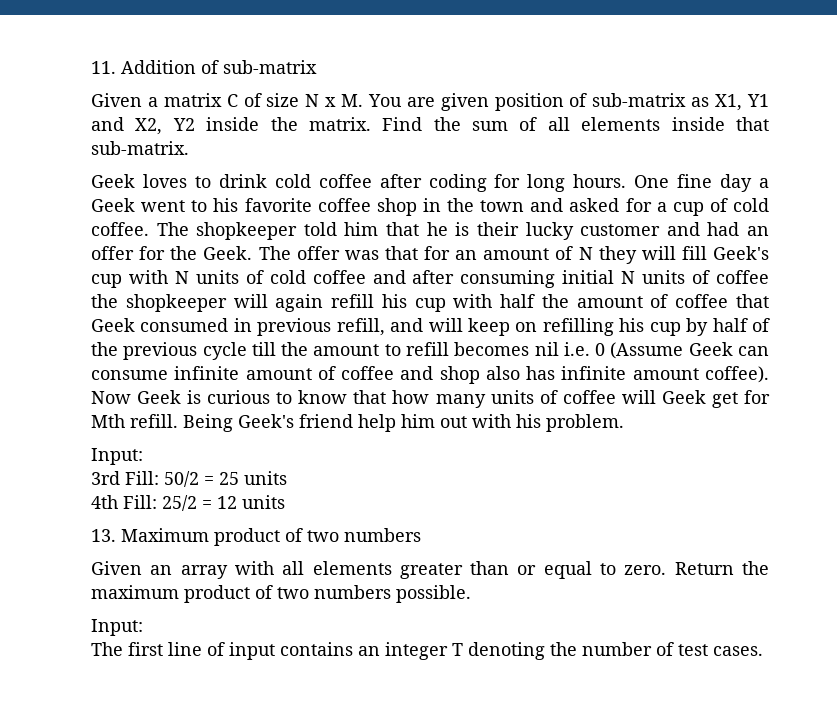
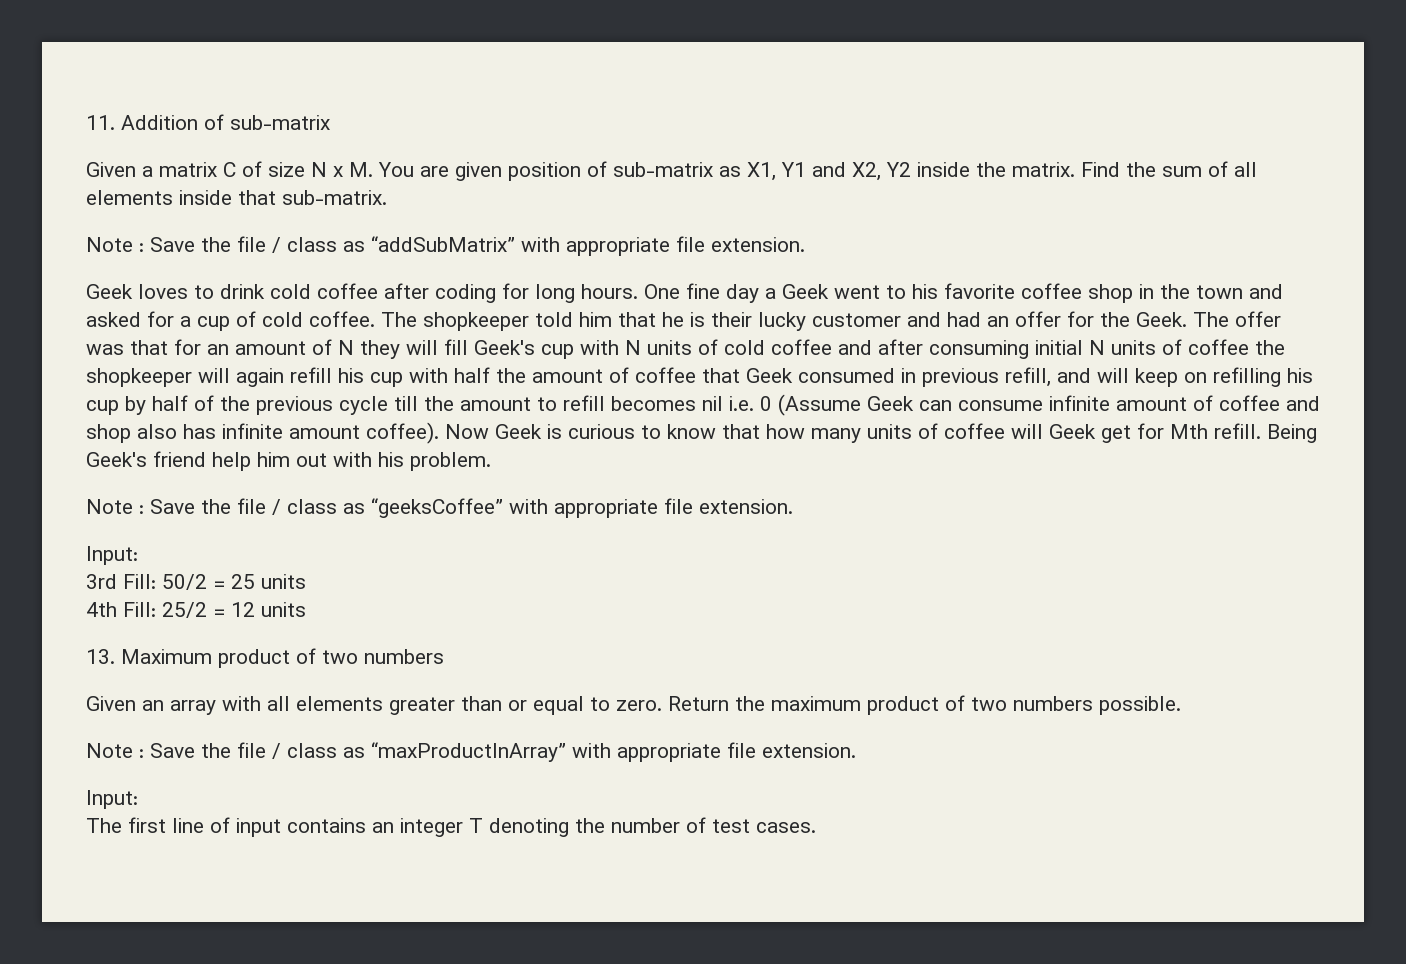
+ Note : Save the file / class as “addSubMatrix” with appropriate file extension.
+ Note : Save the file / class as “geeksCoffee” with appropriate file extension.
+ Note : Save the file / class as “maxProductInArray” with appropriate file extension.

